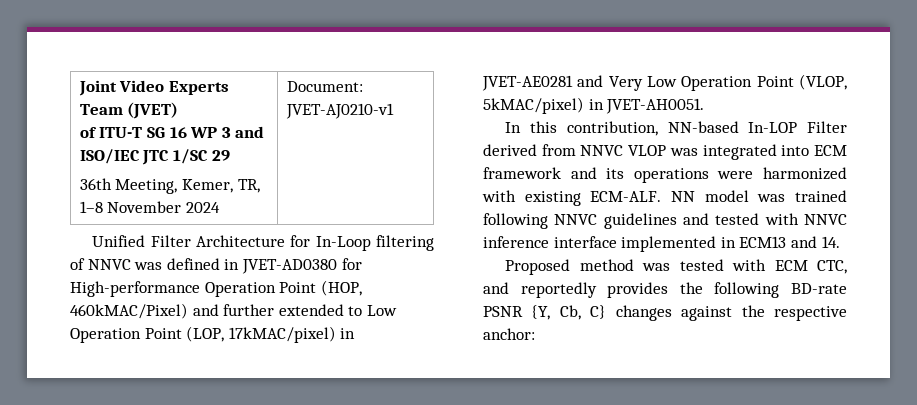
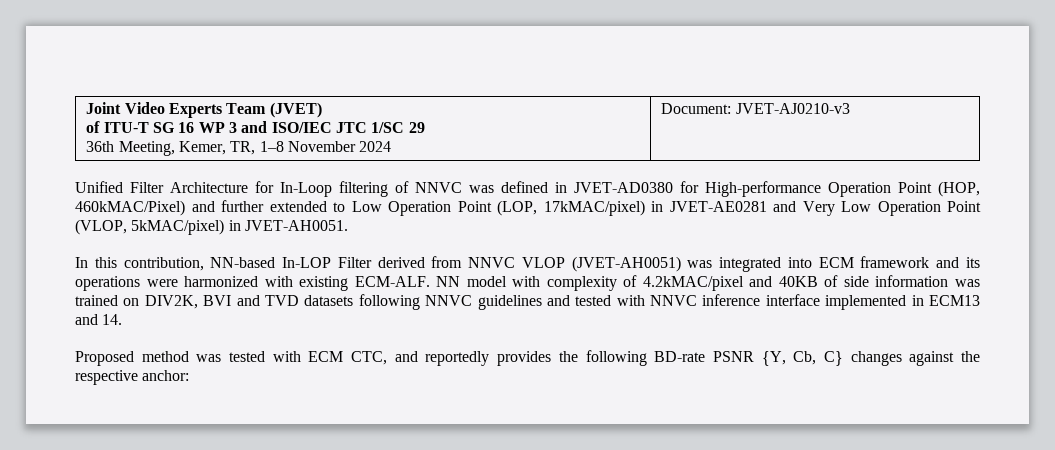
  Joint Video Experts Team (JVET)
  of ITU-T SG 16 WP 3 and ISO/IEC JTC 1/SC 29
- 36th Meeting, Kemer, TR, 1–8 November 2024 | Document: JVET-AJ0210-v1
+ 36th Meeting, Kemer, TR, 1–8 November 2024 | Document: JVET-AJ0210-v3
- In this contribution, NN-based In-LOP Filter derived from NNVC VLOP was integrated into ECM framework and its operations were harmonized with existing ECM-ALF.
+ In this contribution, NN-based In-LOP Filter derived from NNVC VLOP (JVET-AH0051) was integrated into ECM framework and its operations were harmonized with existing ECM-ALF.
- NN model was trained following NNVC guidelines and tested with NNVC inference interface implemented in ECM13 and 14.
+ NN model with complexity of 4.2kMAC/pixel and 40KB of side information was trained on DIV2K, BVI and TVD datasets following NNVC guidelines and tested with NNVC inference interface implemented in ECM13 and 14.

